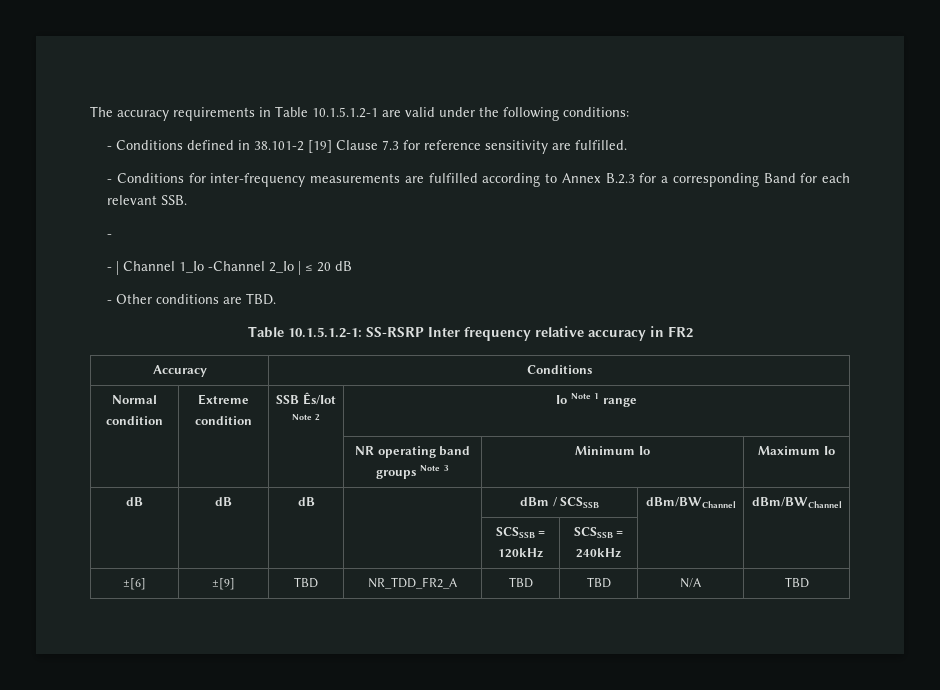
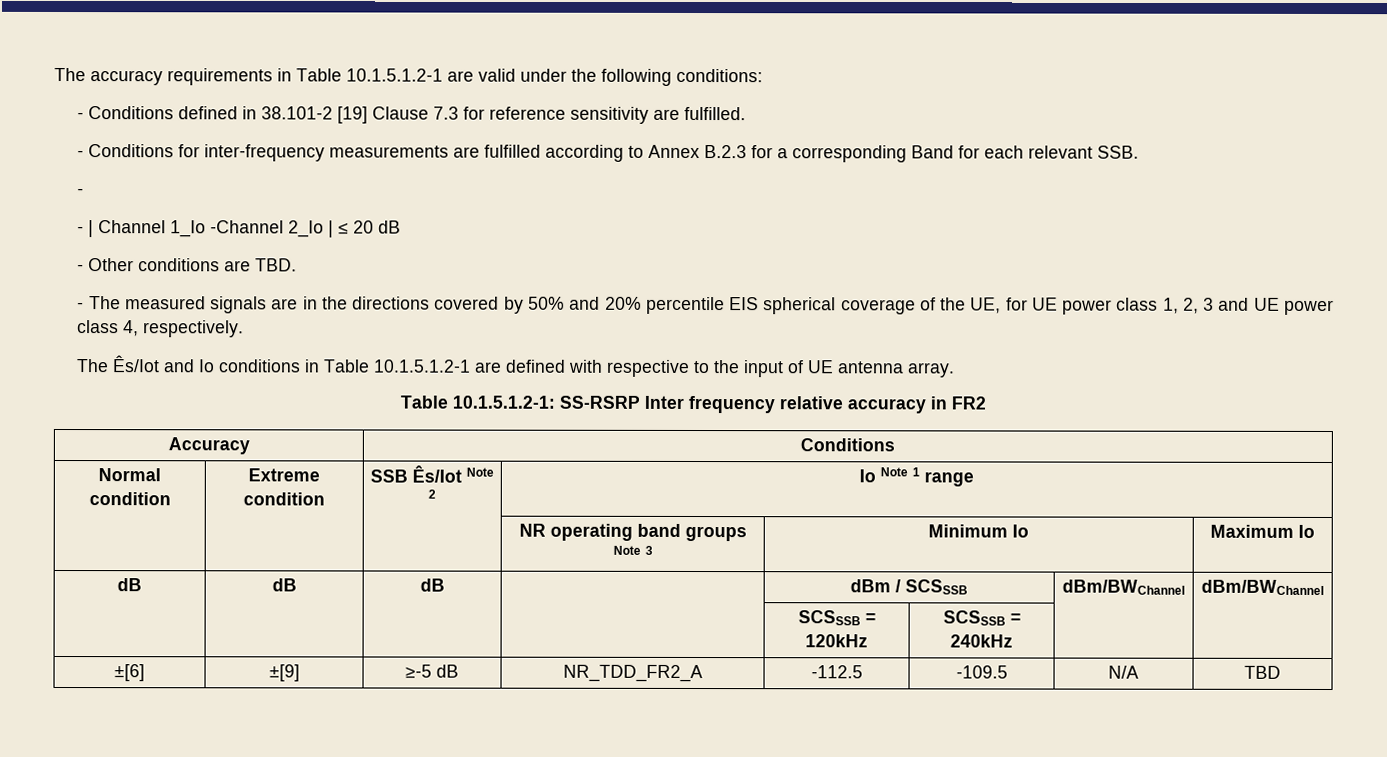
+ - The measured signals are in the directions covered by 50% and 20% percentile EIS spherical coverage of the UE, for UE power class 1, 2, 3 and UE power class 4, respectively.
+ The Ês/Iot and Io conditions in Table 10.1.5.1.2-1 are defined with respective to the input of UE antenna array.
- ±[6] | ±[9] | TBD | NR_TDD_FR2_A | TBD | TBD | N/A | TBD
+ ±[6] | ±[9] | ≥-5 dB | NR_TDD_FR2_A | -112.5 | -109.5 | N/A | TBD

